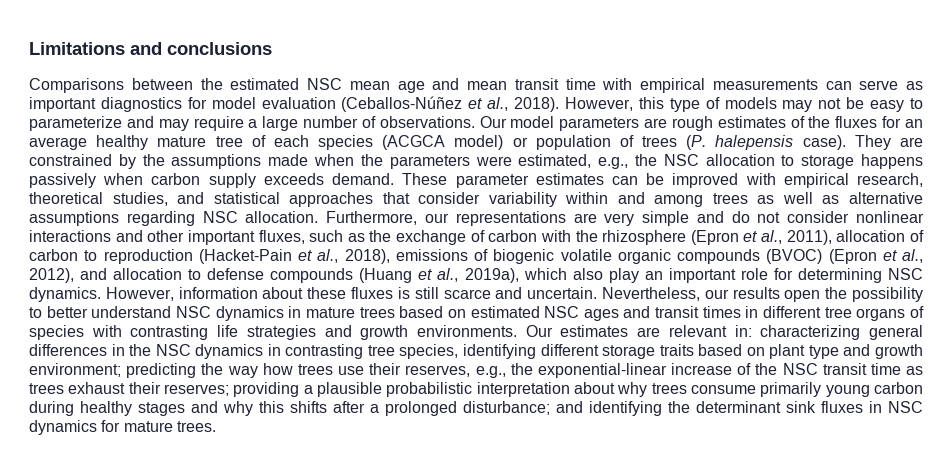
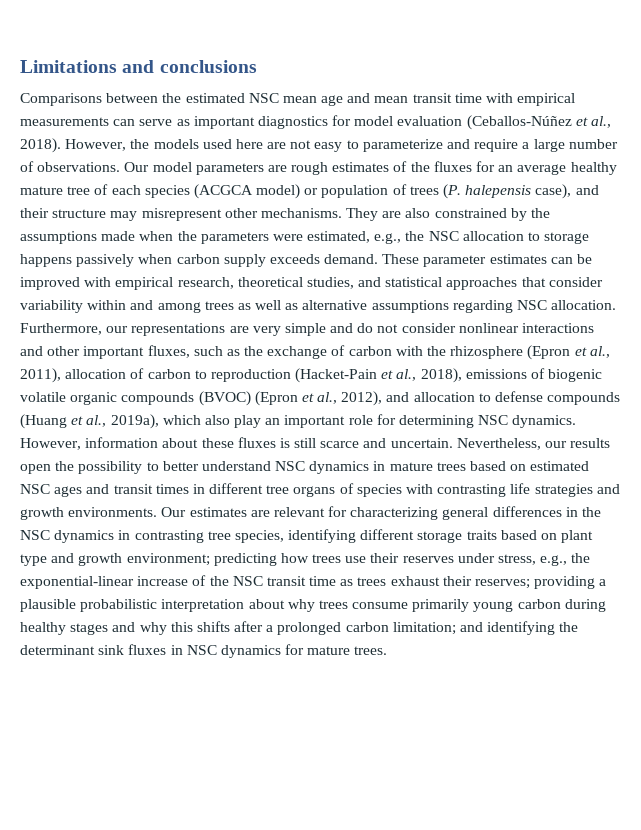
- However, this type of models may not be easy to parameterize and may require a large number of observations.
+ However, the models used here are not easy to parameterize and require a large number of observations.
- Our model parameters are rough estimates of the fluxes for an average healthy mature tree of each species (ACGCA model) or population of trees (P. halepensis case).
+ Our model parameters are rough estimates of the fluxes for an average healthy mature tree of each species (ACGCA model) or population of trees (P. halepensis case), and their structure may misrepresent other mechanisms.
- They are constrained by the assumptions made when the parameters were estimated, e.g., the NSC allocation to storage happens passively when carbon supply exceeds demand.
+ They are also constrained by the assumptions made when the parameters were estimated, e.g., the NSC allocation to storage happens passively when carbon supply exceeds demand.
- Our estimates are relevant in: characterizing general differences in the NSC dynamics in contrasting tree species, identifying different storage traits based on plant type and growth environment;
+ Our estimates are relevant for characterizing general differences in the NSC dynamics in contrasting tree species, identifying different storage traits based on plant type and growth environment;
- predicting the way how trees use their reserves, e.g., the exponential-linear increase of the NSC transit time as trees exhaust their reserves;
+ predicting how trees use their reserves under stress, e.g., the exponential-linear increase of the NSC transit time as trees exhaust their reserves;
- providing a plausible probabilistic interpretation about why trees consume primarily young carbon during healthy stages and why this shifts after a prolonged disturbance;
+ providing a plausible probabilistic interpretation about why trees consume primarily young carbon during healthy stages and why this shifts after a prolonged carbon limitation;

